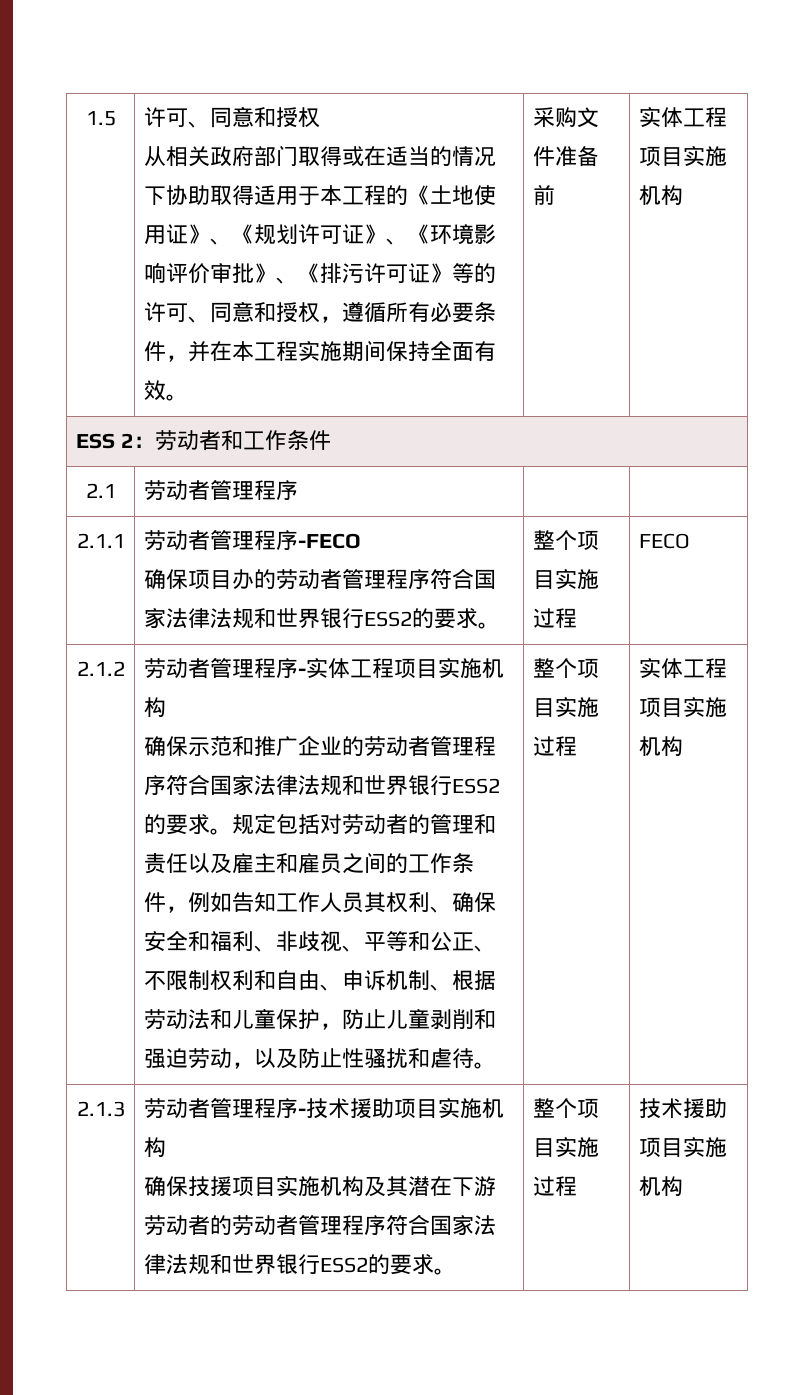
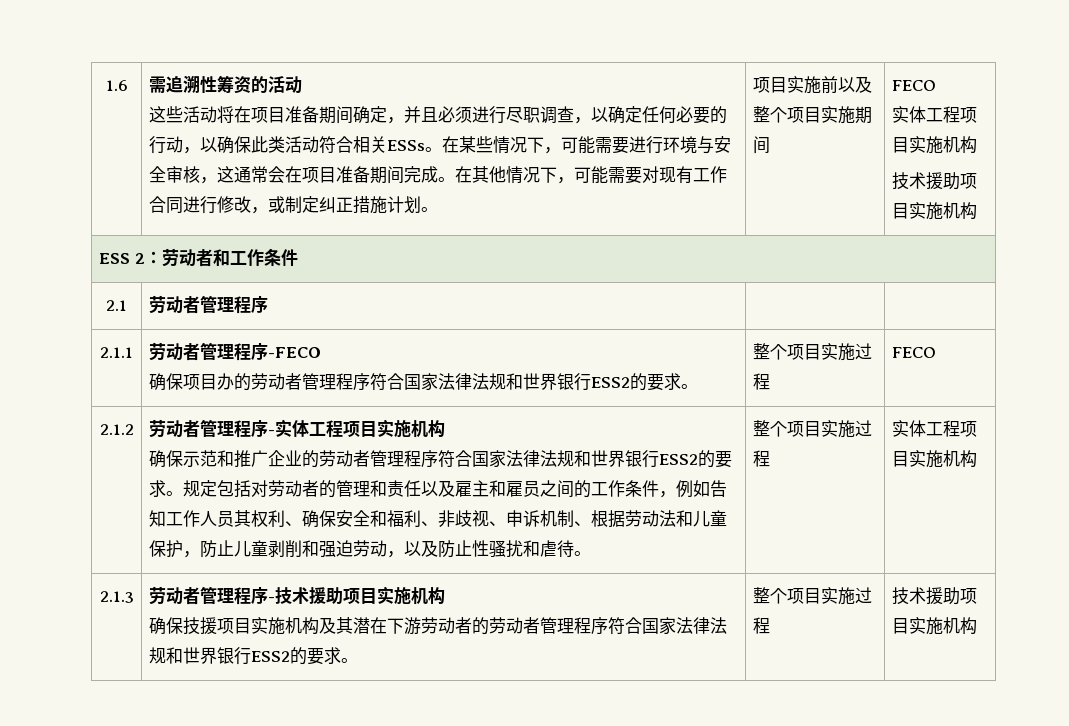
- 1.5 | 许可、同意和授权
- 从相关政府部门取得或在适当的情况下协助取得适用于本工程的《土地使用证》、《规划许可证》、《环境影响评价审批》、《排污许可证》等的许可、同意和授权，遵循所有必要条件，并在本工程实施期间保持全面有效。 | 采购文件准备前 | 实体工程项目实施机构
+ 1.6 | 需追溯性筹资的活动
+ 这些活动将在项目准备期间确定，并且必须进行尽职调查，以确定任何必要的行动，以确保此类活动符合相关ESSs。在某些情况下，可能需要进行环境与安全审核，这通常会在项目准备期间完成。在其他情况下，可能需要对现有工作合同进行修改，或制定纠正措施计划。 | 项目实施前以及整个项目实施期间 | FECO
+ 实体工程项目实施机构
+ 技术援助项目实施机构
- 规定包括对劳动者的管理和责任以及雇主和雇员之间的工作条件，例如告知工作人员其权利、确保安全和福利、非歧视、平等和公正、不限制权利和自由、申诉机制、根据劳动法和儿童保护，防止儿童剥削和强迫劳动，以及防止性骚扰和虐待。
+ 规定包括对劳动者的管理和责任以及雇主和雇员之间的工作条件，例如告知工作人员其权利、确保安全和福利、非歧视、申诉机制、根据劳动法和儿童保护，防止儿童剥削和强迫劳动，以及防止性骚扰和虐待。

